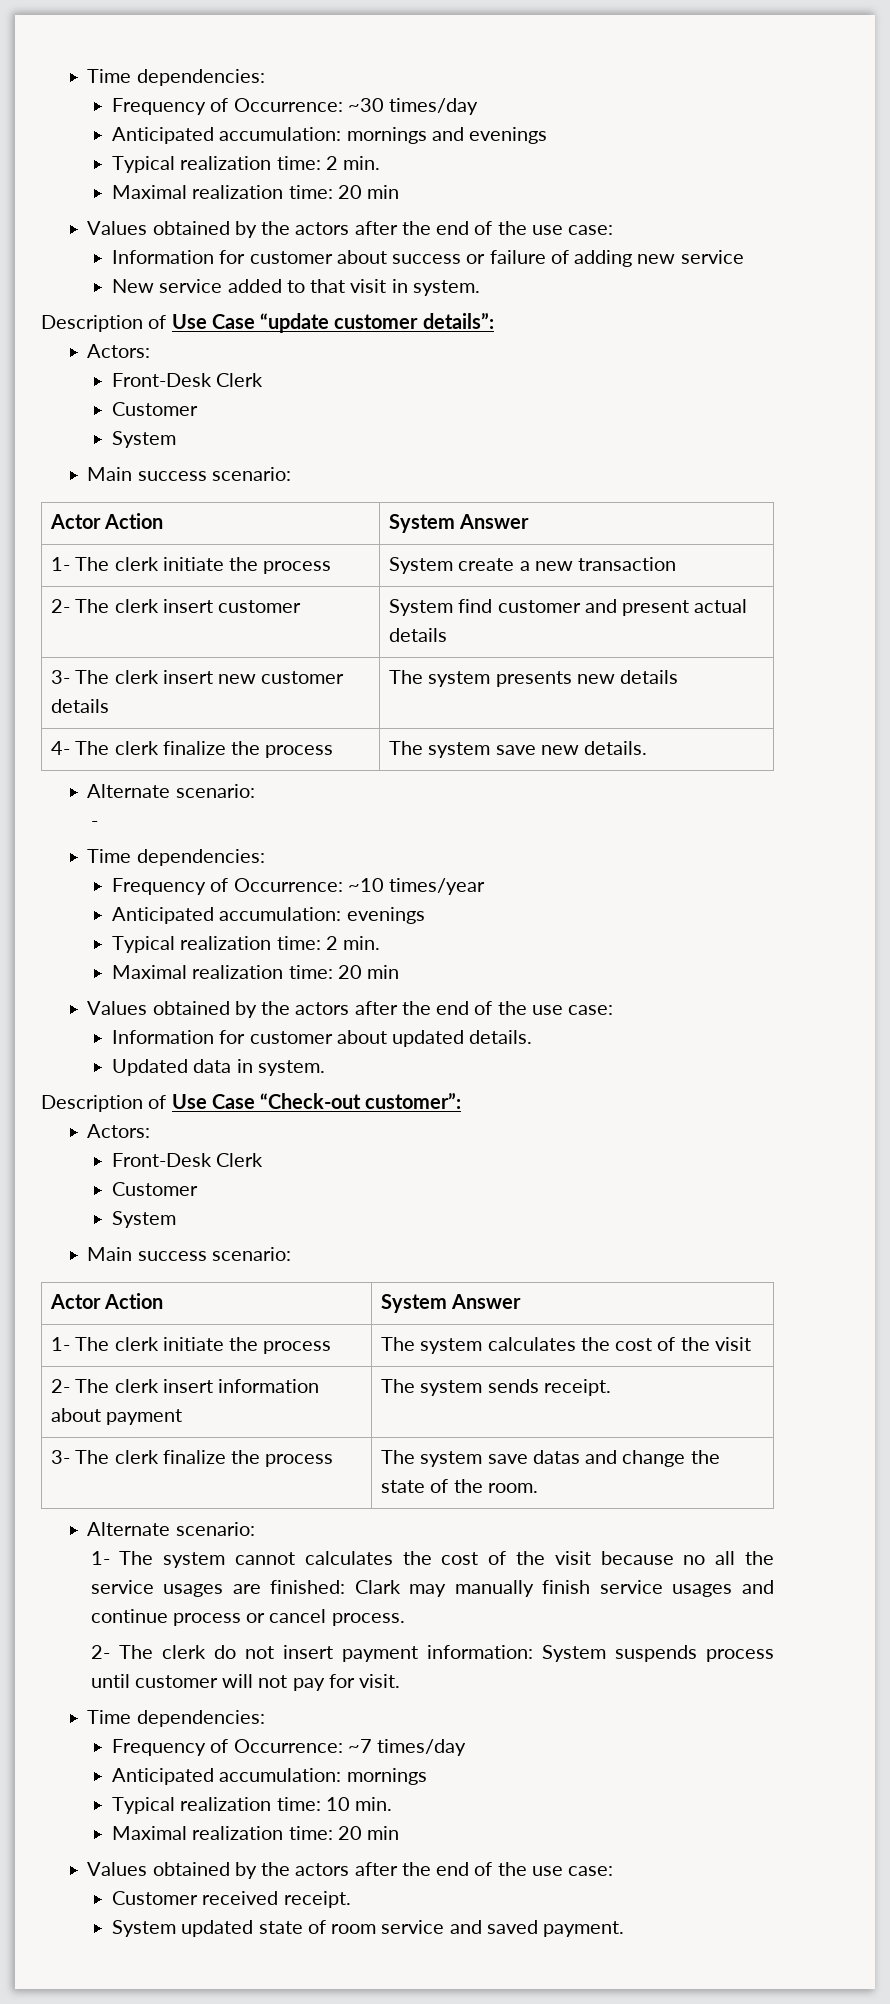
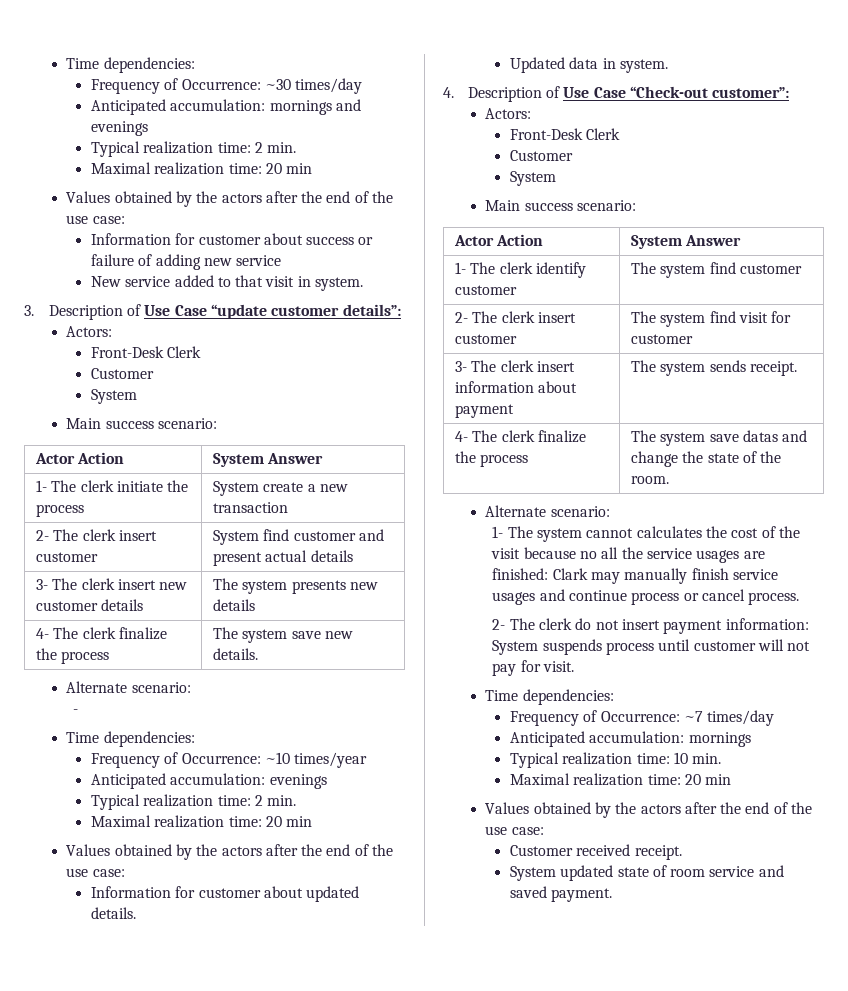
- Description of Use Case “update customer details”:
+ 3. Description of Use Case “update customer details”:
- Description of Use Case “Check-out customer”:
+ 4. Description of Use Case “Check-out customer”:
- 1- The clerk initiate the process | The system calculates the cost of the visit
- 2- The clerk insert information about payment | The system sends receipt.
+ 1- The clerk identify customer | The system find customer
+ 2- The clerk insert customer | The system find visit for customer
+ 3- The clerk insert information about payment | The system sends receipt.
- 3- The clerk finalize the process | The system save datas and change the state of the room.
+ 4- The clerk finalize the process | The system save datas and change the state of the room.

